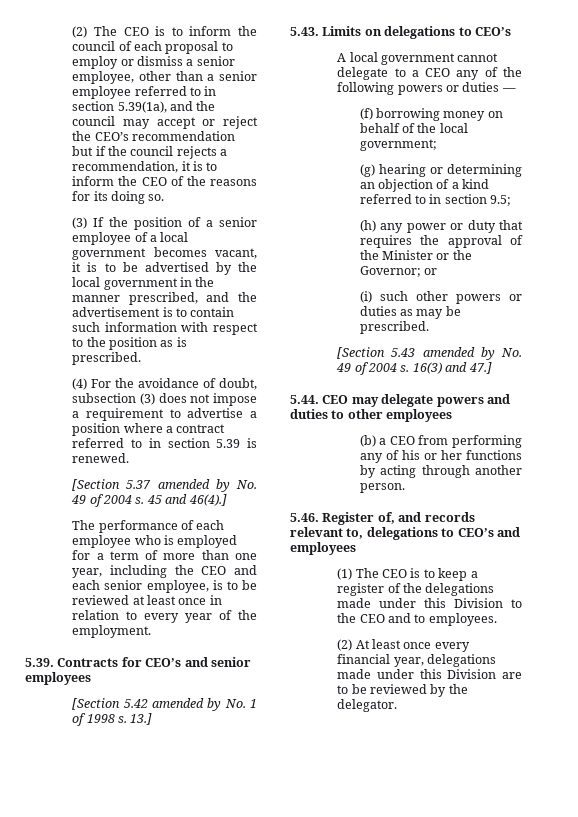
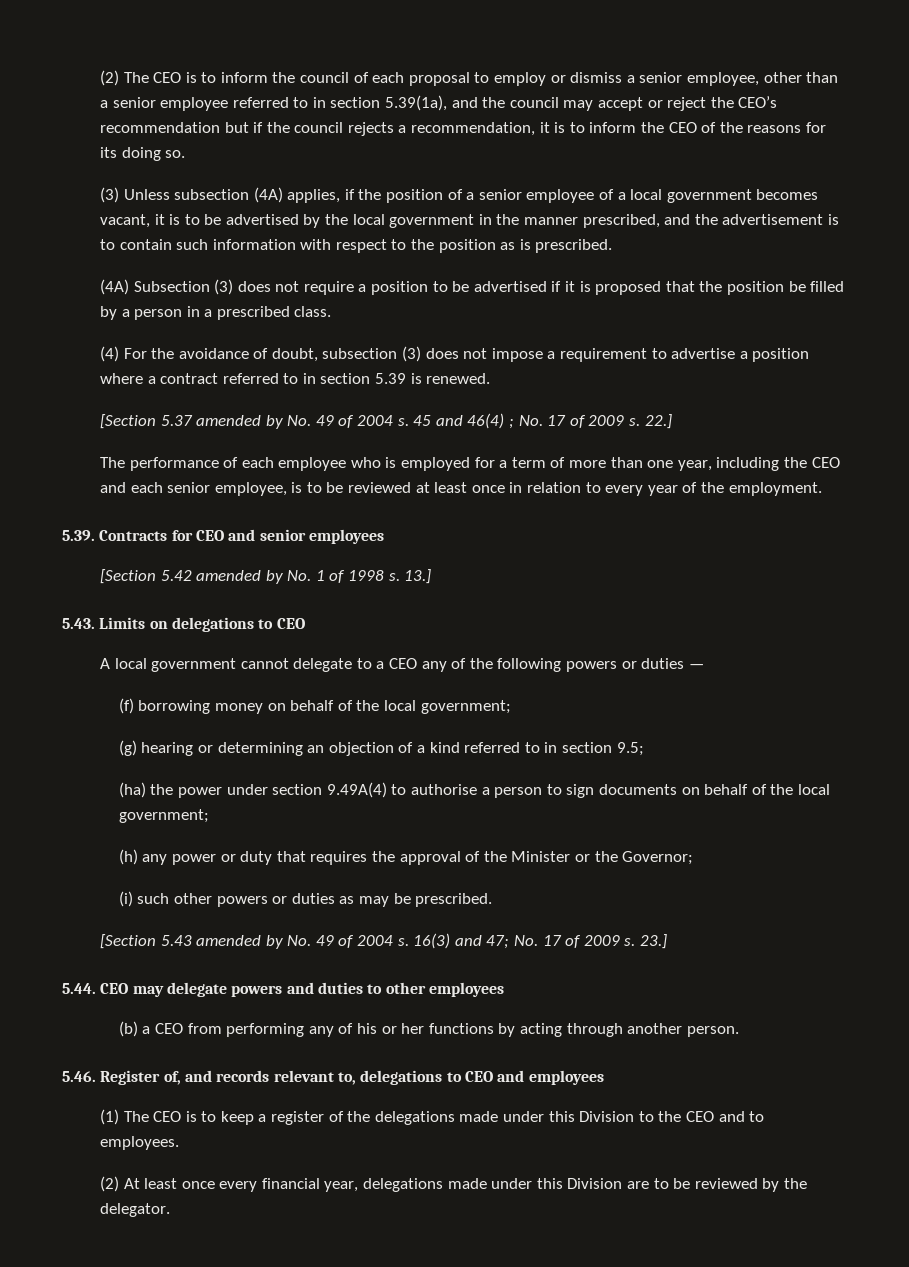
- (3) If the position of a senior employee of a local government becomes vacant, it is to be advertised by the local government in the manner prescribed, and the advertisement is to contain such information with respect to the position as is prescribed.
+ (3) Unless subsection (4A) applies, if the position of a senior employee of a local government becomes vacant, it is to be advertised by the local government in the manner prescribed, and the advertisement is to contain such information with respect to the position as is prescribed.
+ (4A) Subsection (3) does not require a position to be advertised if it is proposed that the position be filled by a person in a prescribed class.
- 45 and 46(4).]
+ 45 and 46(4) ; No. 17 of 2009 s. 22.]
- 5.39. Contracts for CEO’s and senior employees
+ 5.39. Contracts for CEO and senior employees
- 5.43. Limits on delegations to CEO’s
+ 5.43. Limits on delegations to CEO
+ (ha) the power under section 9.49A(4) to authorise a person to sign documents on behalf of the local government;
- (h) any power or duty that requires the approval of the Minister or the Governor; or
+ (h) any power or duty that requires the approval of the Minister or the Governor;
- 16(3) and 47.]
+ 16(3) and 47; No. 17 of 2009 s. 23.]
- 5.46. Register of, and records relevant to, delegations to CEO’s and employees
+ 5.46. Register of, and records relevant to, delegations to CEO and employees

